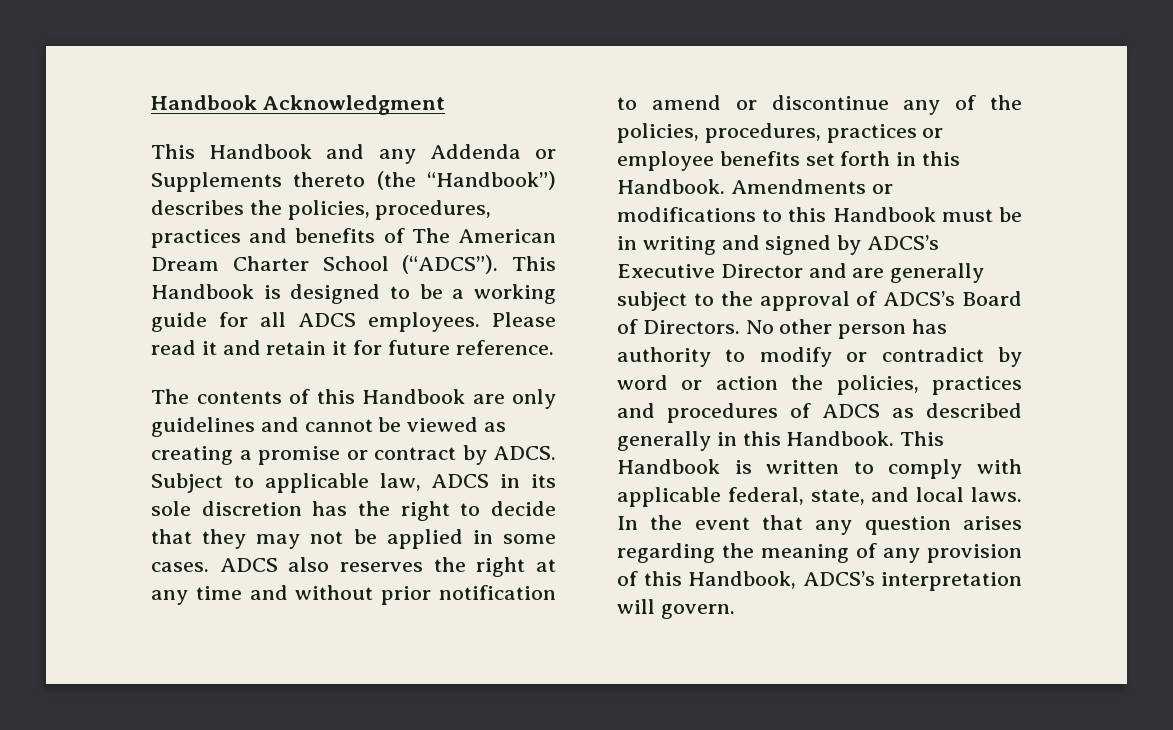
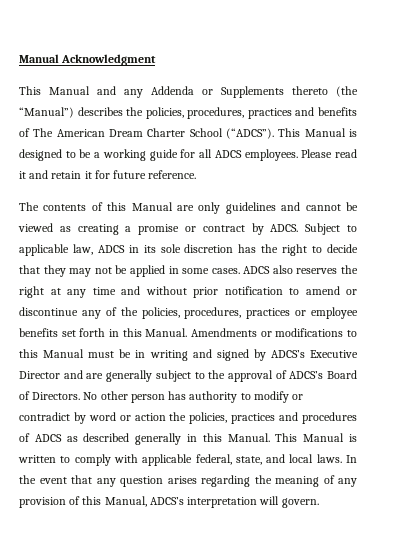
- Handbook Acknowledgment
+ Manual Acknowledgment
- This Handbook and any Addenda or Supplements thereto (the “Handbook”) describes the policies, procedures, practices and benefits of The American Dream Charter School (“ADCS”).
+ This Manual and any Addenda or Supplements thereto (the “Manual”) describes the policies, procedures, practices and benefits of The American Dream Charter School (“ADCS”).
- This Handbook is designed to be a working guide for all ADCS employees.
+ This Manual is designed to be a working guide for all ADCS employees.
- The contents of this Handbook are only guidelines and cannot be viewed as creating a promise or contract by ADCS.
+ The contents of this Manual are only guidelines and cannot be viewed as creating a promise or contract by ADCS.
- ADCS also reserves the right at any time and without prior notification to amend or discontinue any of the policies, procedures, practices or employee benefits set forth in this Handbook.
+ ADCS also reserves the right at any time and without prior notification to amend or discontinue any of the policies, procedures, practices or employee benefits set forth in this Manual.
- Amendments or modifications to this Handbook must be in writing and signed by ADCS’s Executive Director and are generally subject to the approval of ADCS’s Board of Directors.
+ Amendments or modifications to this Manual must be in writing and signed by ADCS’s Executive Director and are generally subject to the approval of ADCS’s Board of Directors.
- No other person has authority to modify or contradict by word or action the policies, practices and procedures of ADCS as described generally in this Handbook. This Handbook is written to comply with applicable federal, state, and local laws.
+ No other person has authority to modify or contradict by word or action the policies, practices and procedures of ADCS as described generally in this Manual. This Manual is written to comply with applicable federal, state, and local laws.
- In the event that any question arises regarding the meaning of any provision of this Handbook, ADCS’s interpretation will govern.
+ In the event that any question arises regarding the meaning of any provision of this Manual, ADCS’s interpretation will govern.

